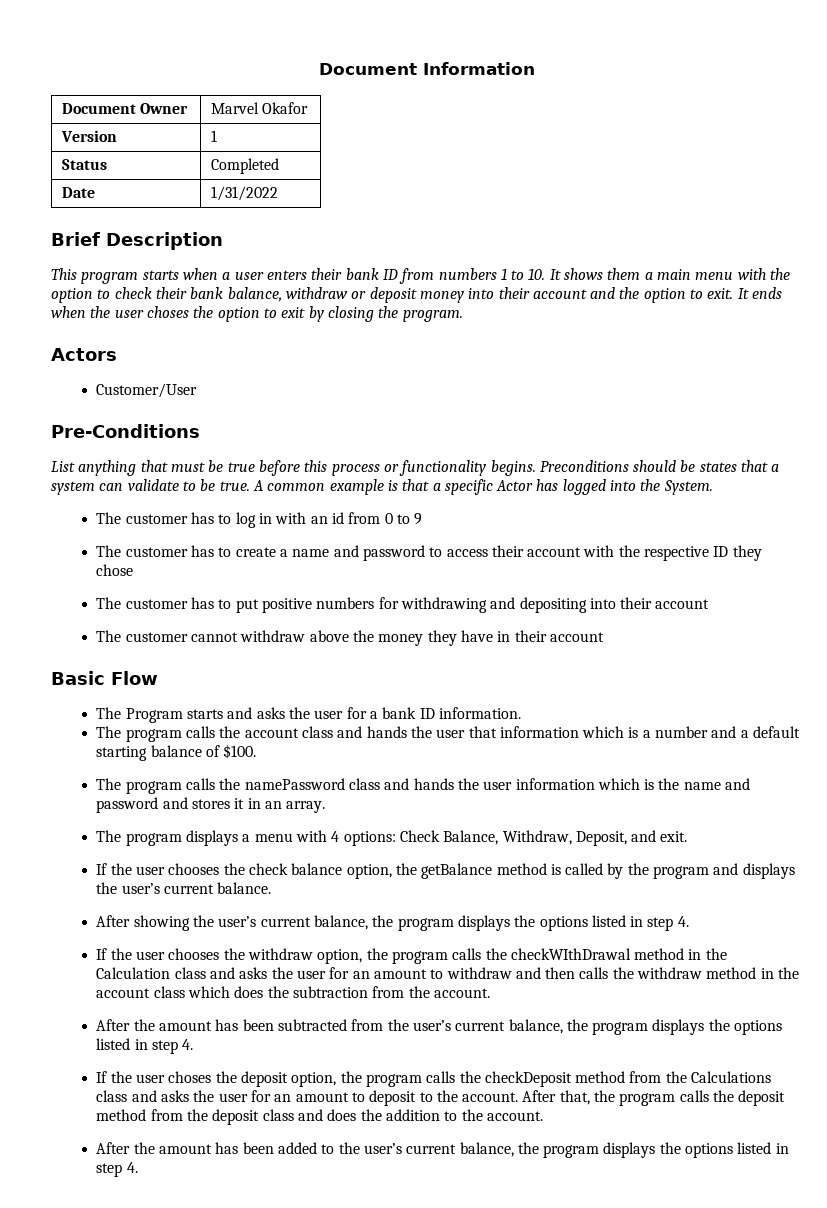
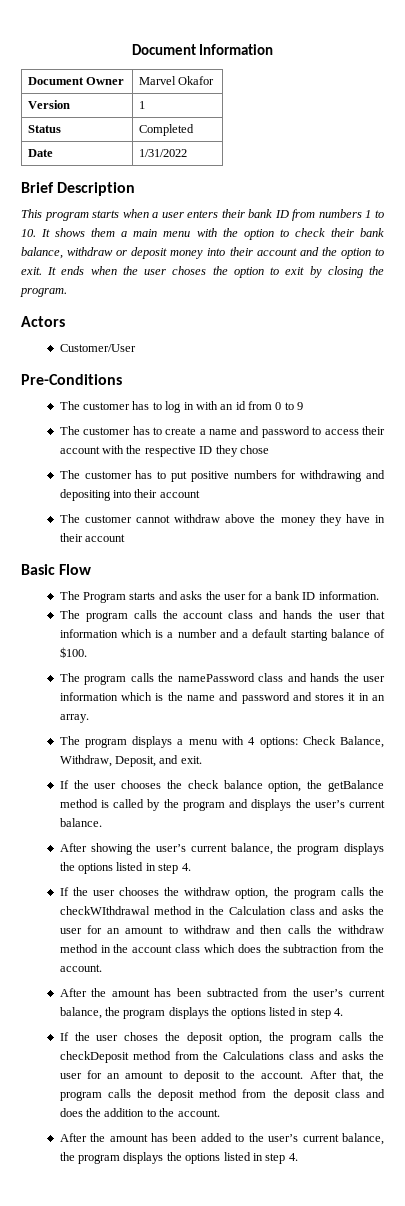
- List anything that must be true before this process or functionality begins. Preconditions should be states that a system can validate to be true. A common example is that a specific Actor has logged into the System.
- If the user chooses the withdraw option, the program calls the checkWIthDrawal method in the Calculation class and asks the user for an amount to withdraw and then calls the withdraw method in the account class which does the subtraction from the account.
+ If the user chooses the withdraw option, the program calls the checkWIthdrawal method in the Calculation class and asks the user for an amount to withdraw and then calls the withdraw method in the account class which does the subtraction from the account.

